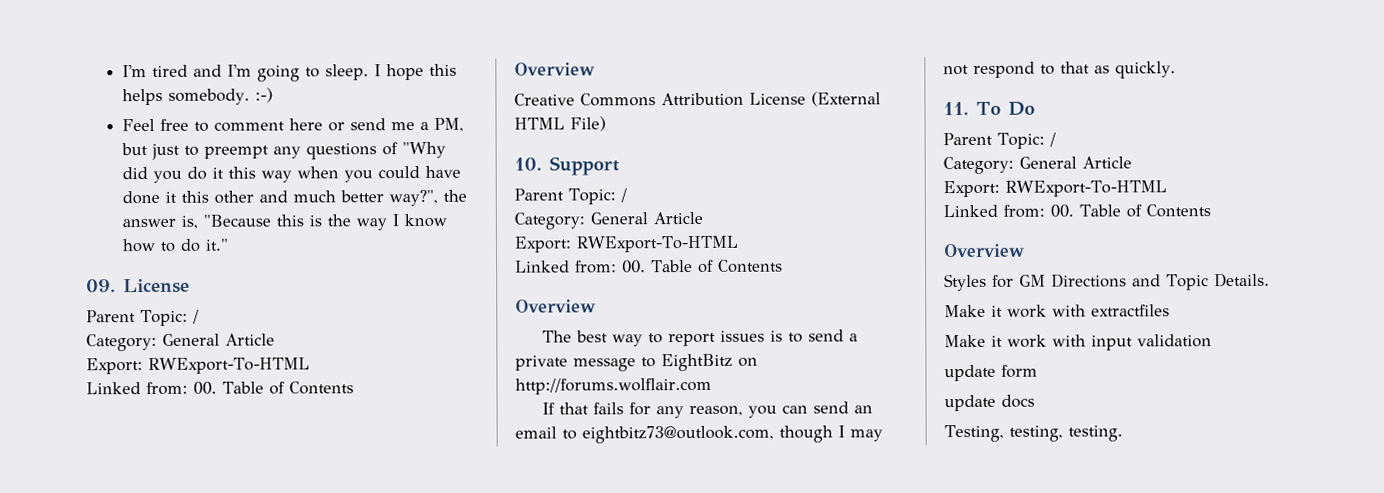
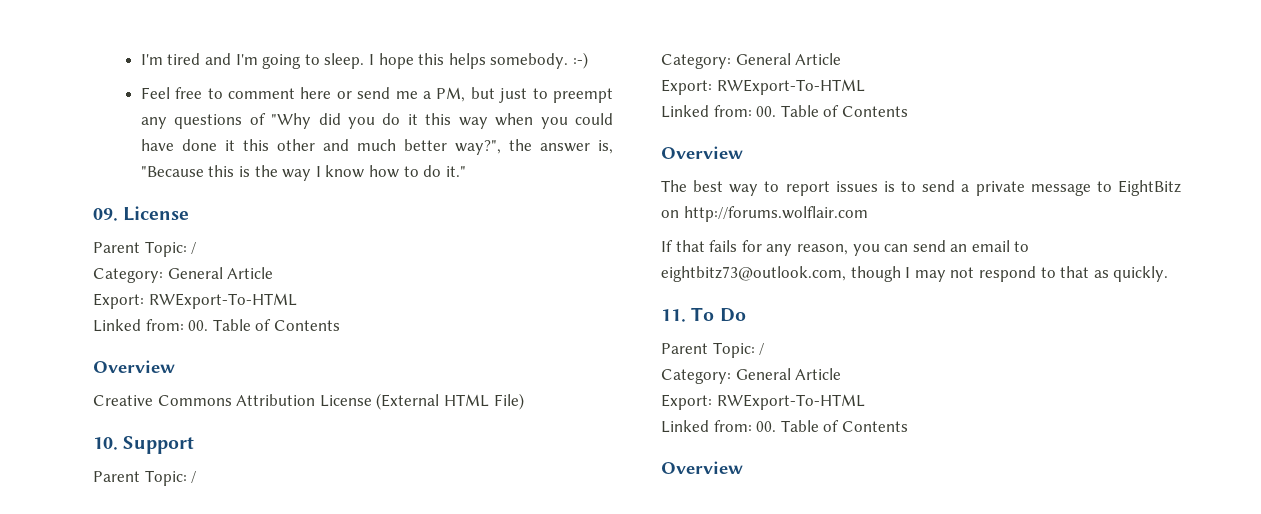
- Styles for GM Directions and Topic Details.
- Make it work with extractfiles
- Make it work with input validation
- update form
- update docs
- Testing, testing, testing.

